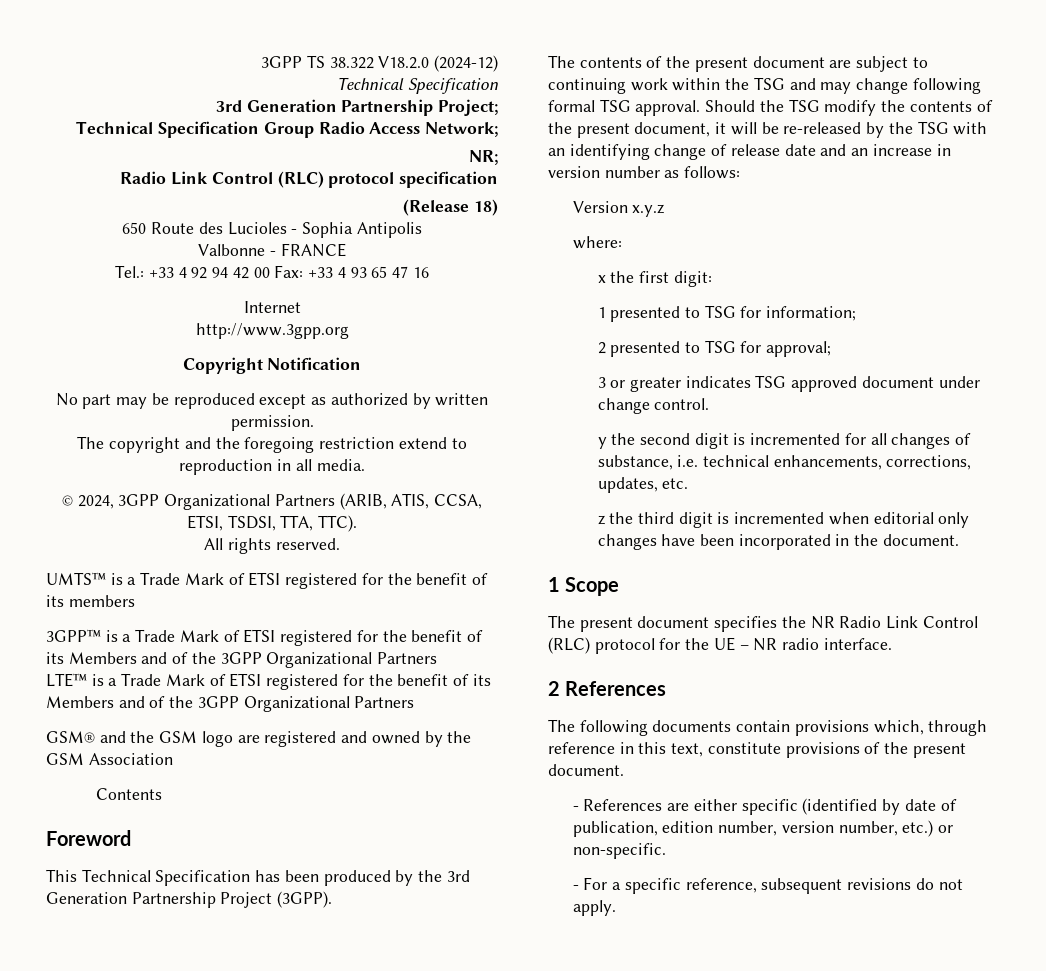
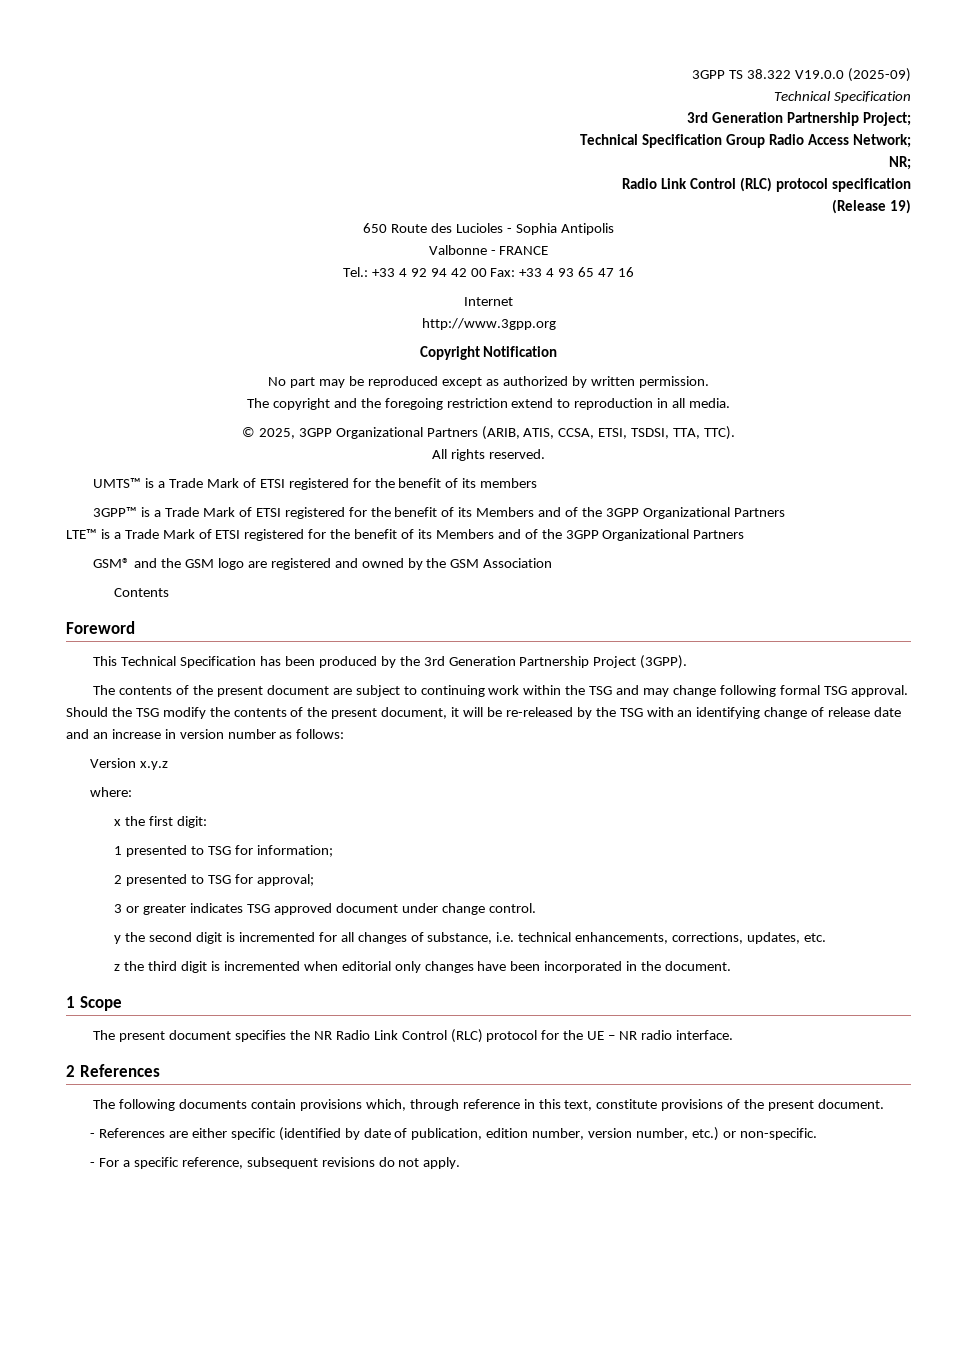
- 3GPP TS 38.322 V18.2.0 (2024-12)
+ 3GPP TS 38.322 V19.0.0 (2025-09)
- (Release 18)
+ (Release 19)
- © 2024, 3GPP Organizational Partners (ARIB, ATIS, CCSA, ETSI, TSDSI, TTA, TTC).
+ © 2025, 3GPP Organizational Partners (ARIB, ATIS, CCSA, ETSI, TSDSI, TTA, TTC).

